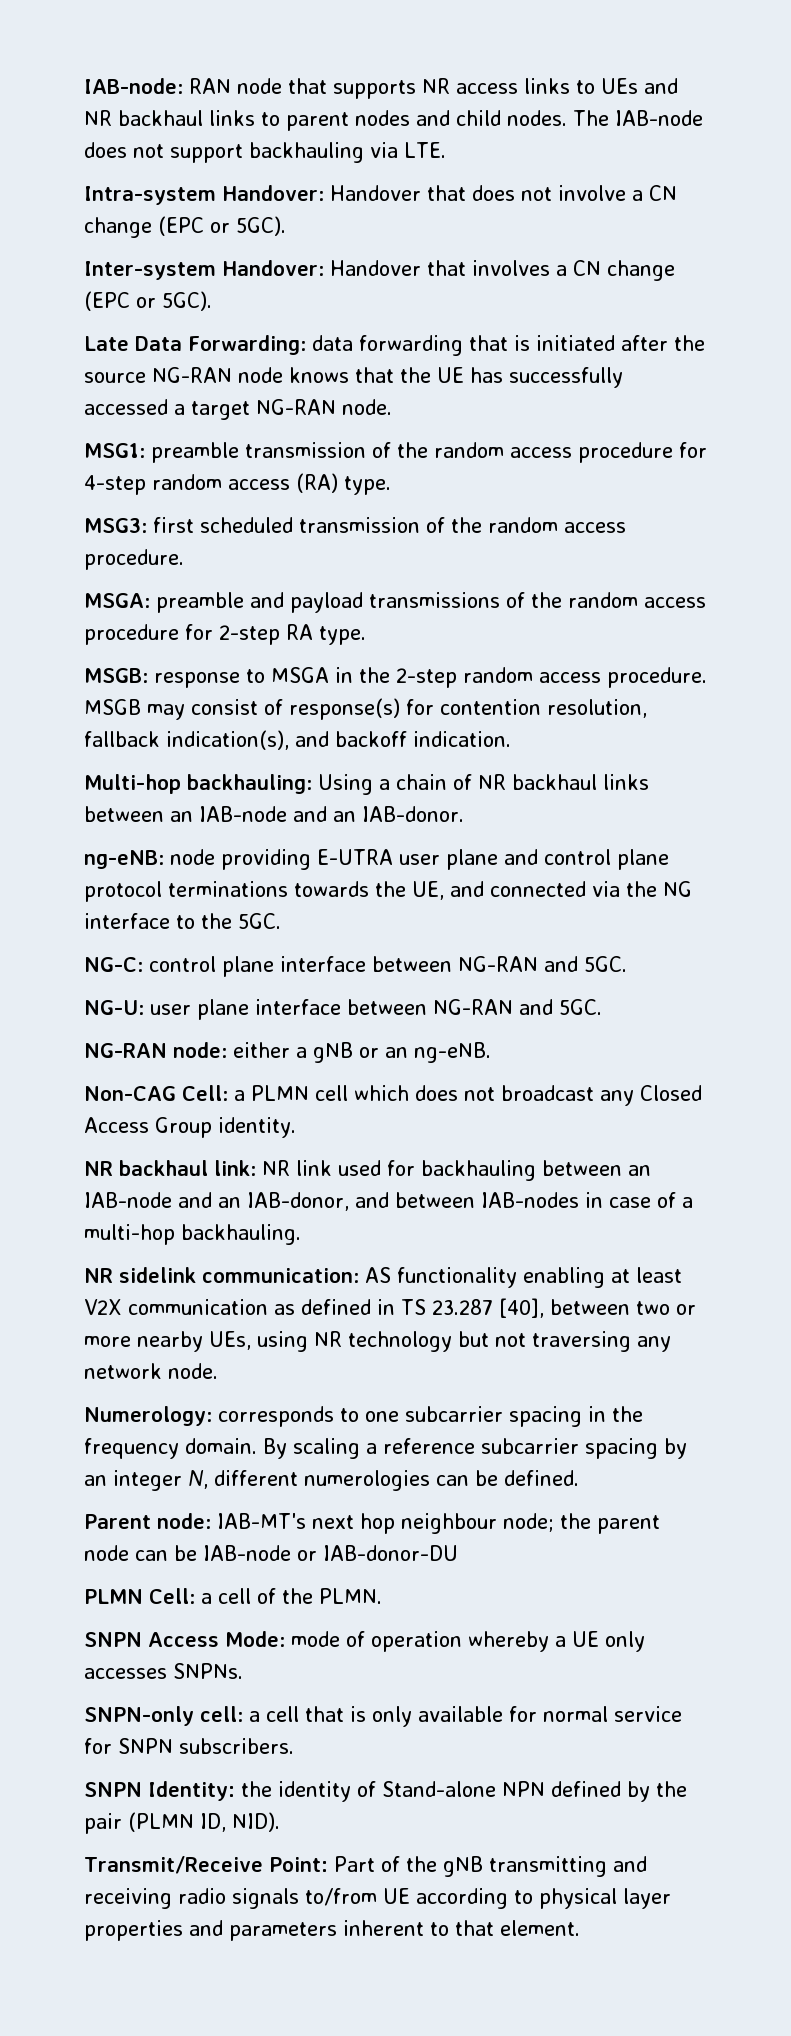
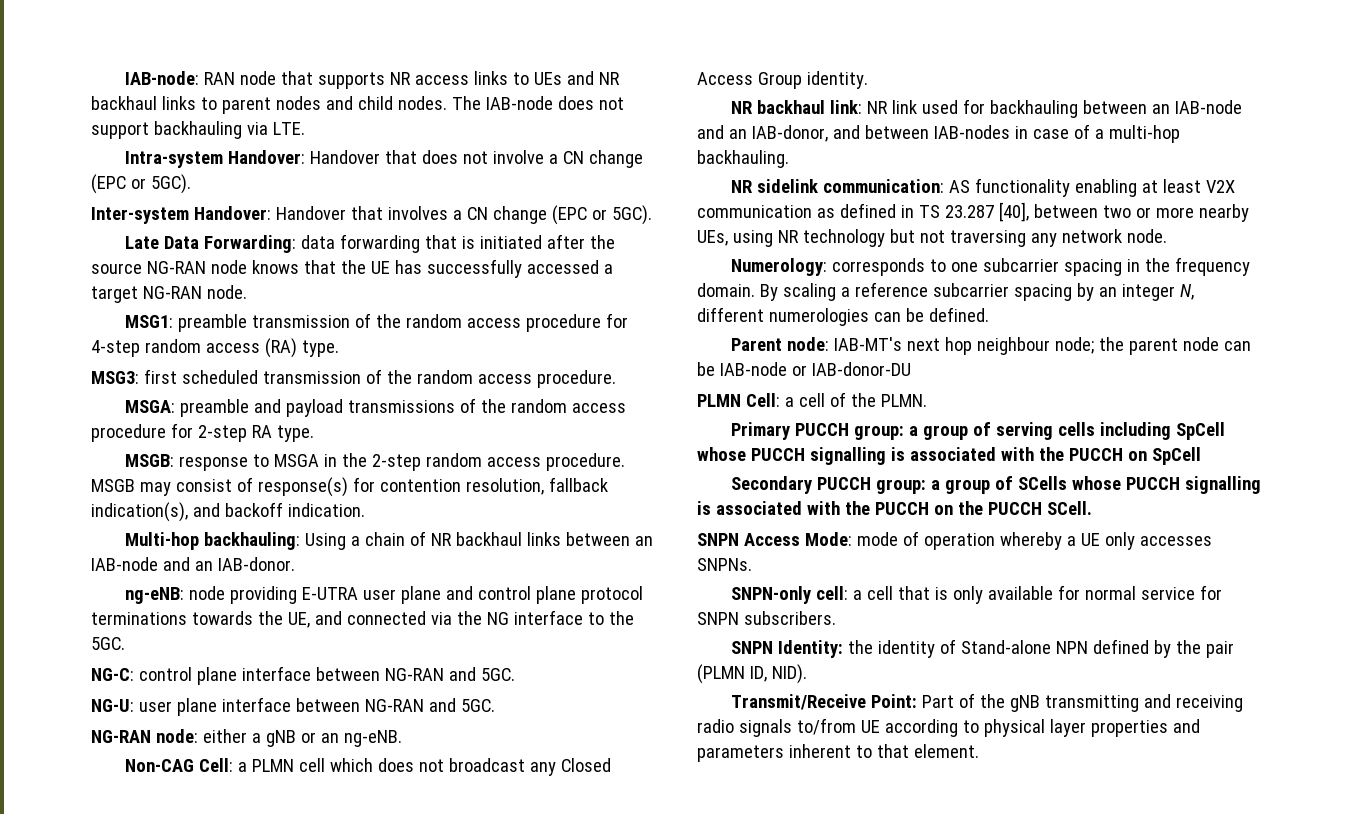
+ Primary PUCCH group: a group of serving cells including SpCell whose PUCCH signalling is associated with the PUCCH on SpCell
+ Secondary PUCCH group: a group of SCells whose PUCCH signalling is associated with the PUCCH on the PUCCH SCell.

